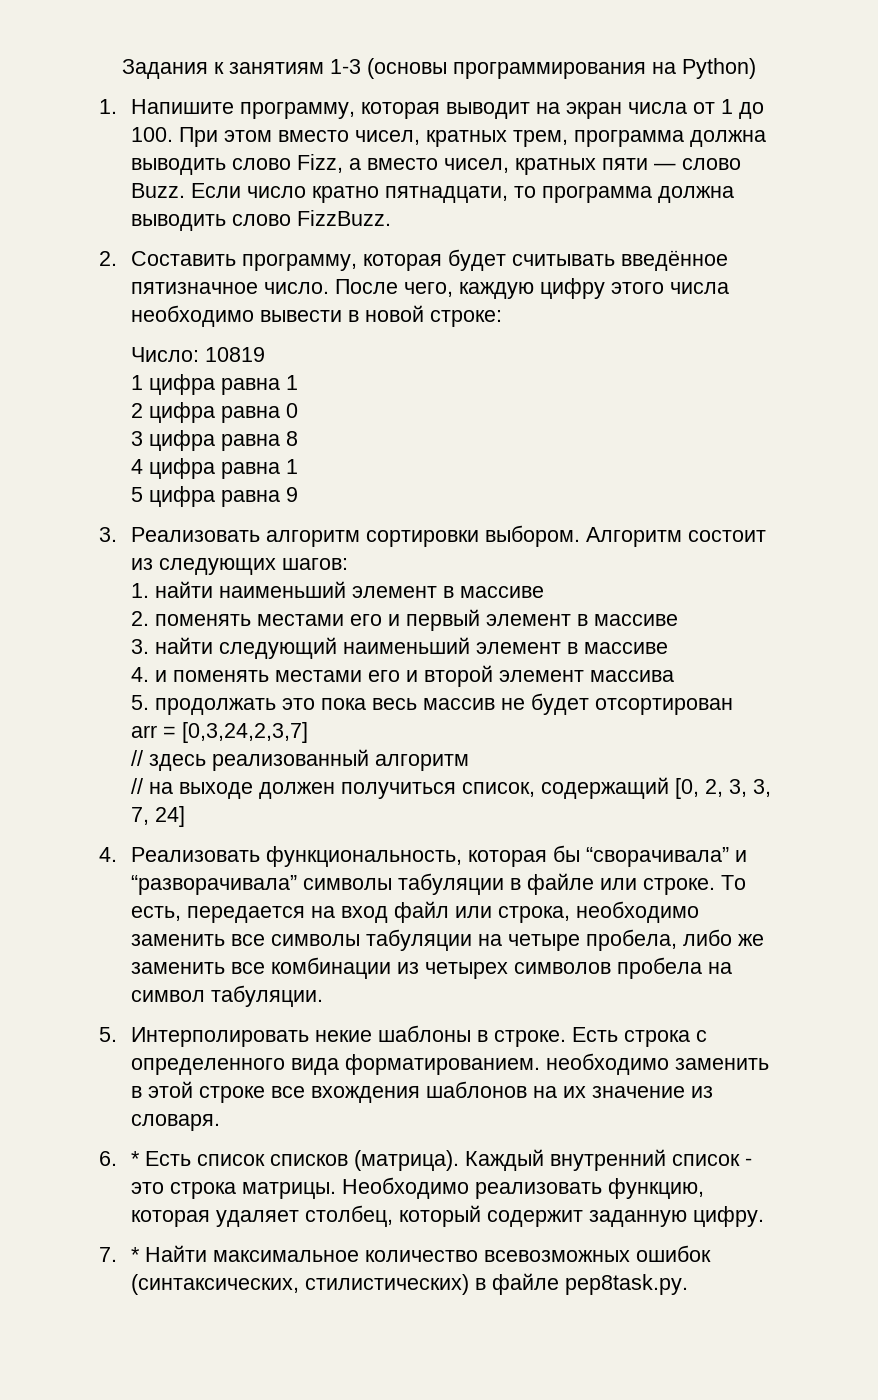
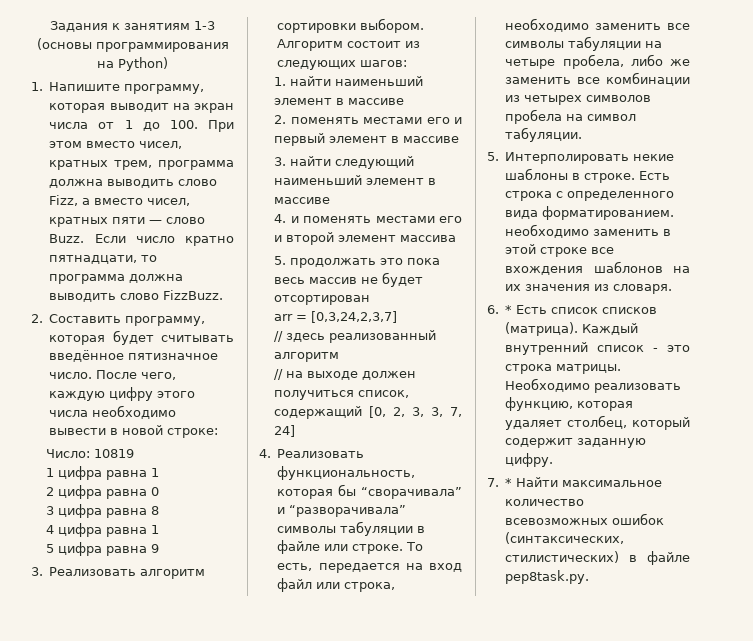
- Есть строка с определенного вида форматированием. необходимо заменить в этой строке все вхождения шаблонов на их значение из словаря.
+ Есть строка с определенного вида форматированием. необходимо заменить в этой строке все вхождения шаблонов на их значения из словаря.

